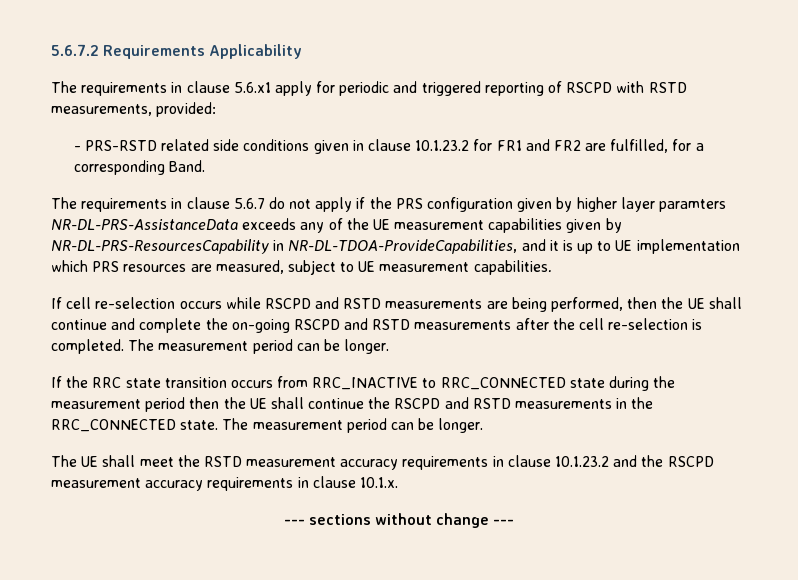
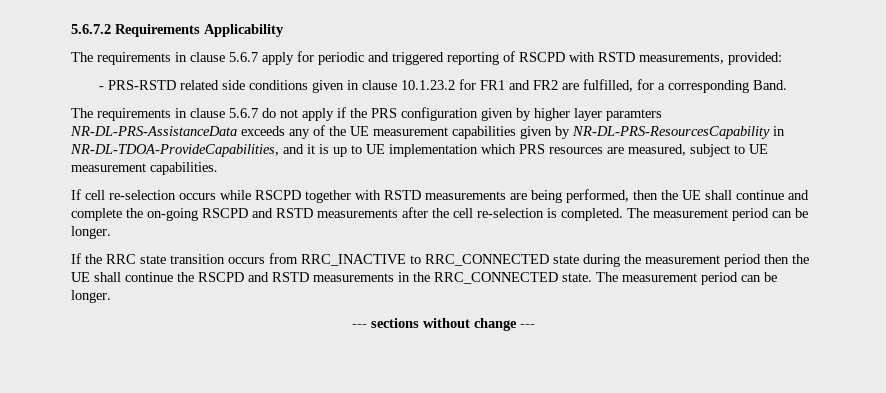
- The requirements in clause 5.6.x1 apply for periodic and triggered reporting of RSCPD with RSTD measurements, provided:
+ The requirements in clause 5.6.7 apply for periodic and triggered reporting of RSCPD with RSTD measurements, provided:
- If cell re-selection occurs while RSCPD and RSTD measurements are being performed, then the UE shall continue and complete the on-going RSCPD and RSTD measurements after the cell re-selection is completed.
+ If cell re-selection occurs while RSCPD together with RSTD measurements are being performed, then the UE shall continue and complete the on-going RSCPD and RSTD measurements after the cell re-selection is completed.
- The UE shall meet the RSTD measurement accuracy requirements in clause 10.1.23.2 and the RSCPD measurement accuracy requirements in clause 10.1.x.

